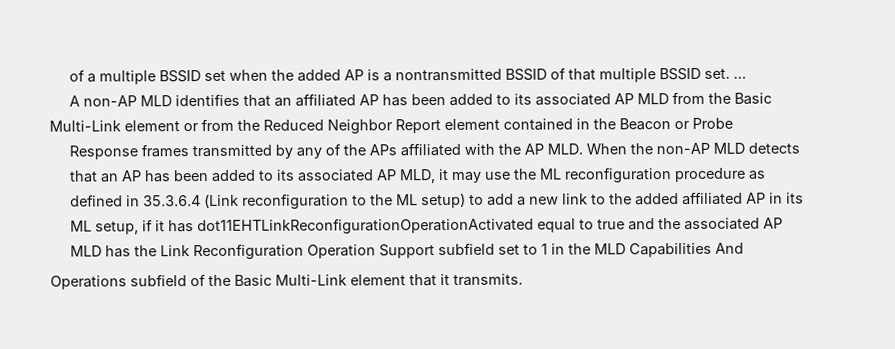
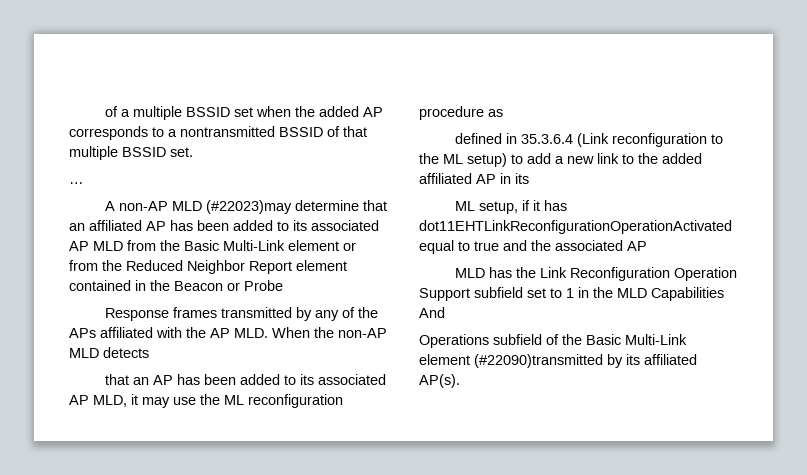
- of a multiple BSSID set when the added AP is a nontransmitted BSSID of that multiple BSSID set. …
+ of a multiple BSSID set when the added AP corresponds to a nontransmitted BSSID of that multiple BSSID set.
+ …
- A non-AP MLD identifies that an affiliated AP has been added to its associated AP MLD from the Basic Multi-Link element or from the Reduced Neighbor Report element contained in the Beacon or Probe
+ A non-AP MLD (#22023)may determine that an affiliated AP has been added to its associated AP MLD from the Basic Multi-Link element or from the Reduced Neighbor Report element contained in the Beacon or Probe
- Operations subfield of the Basic Multi-Link element that it transmits.
+ Operations subfield of the Basic Multi-Link element (#22090)transmitted by its affiliated AP(s).

